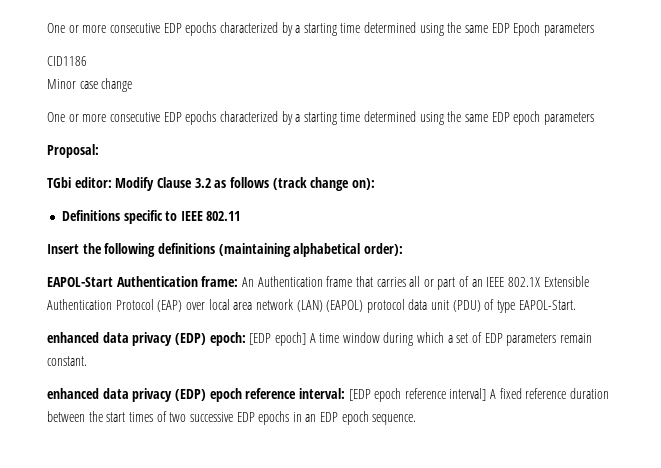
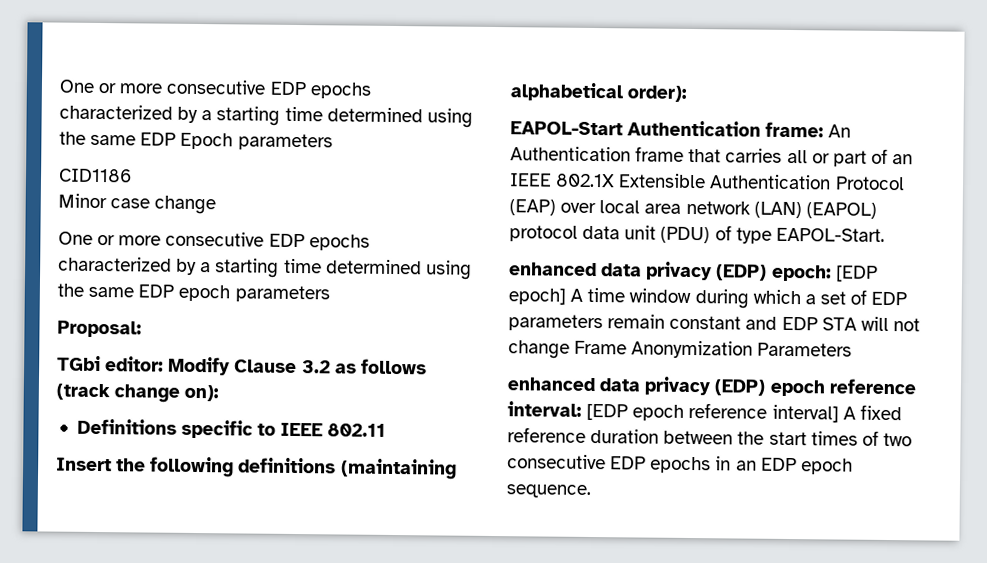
- enhanced data privacy (EDP) epoch: [EDP epoch] A time window during which a set of EDP parameters remain constant.
+ enhanced data privacy (EDP) epoch: [EDP epoch] A time window during which a set of EDP parameters remain constant and EDP STA will not change Frame Anonymization Parameters
- enhanced data privacy (EDP) epoch reference interval: [EDP epoch reference interval] A fixed reference duration between the start times of two successive EDP epochs in an EDP epoch sequence.
+ enhanced data privacy (EDP) epoch reference interval: [EDP epoch reference interval] A fixed reference duration between the start times of two consecutive EDP epochs in an EDP epoch sequence.

